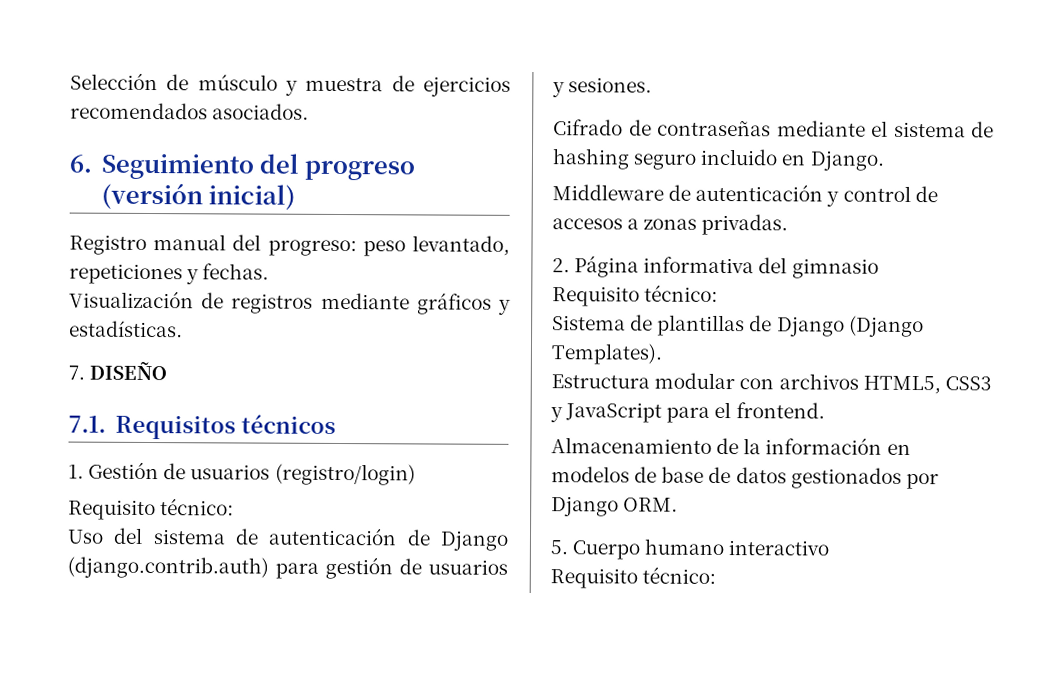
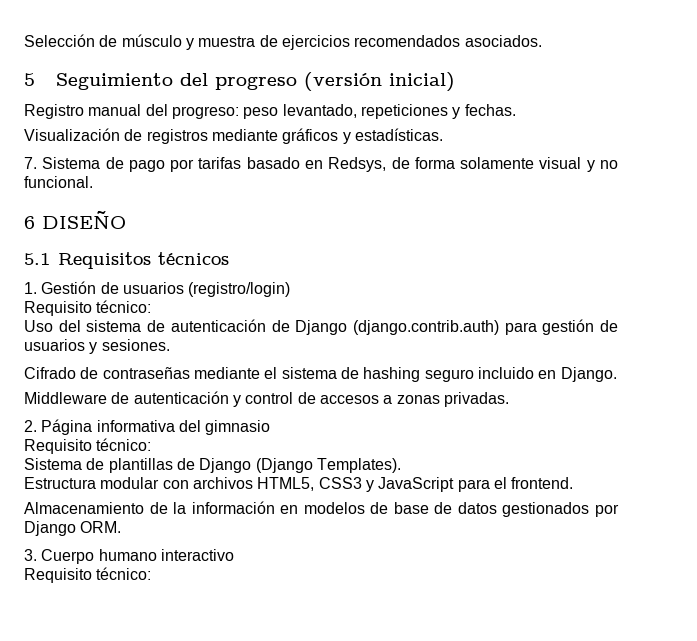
- 6. Seguimiento del progreso (versión inicial)
+ 5 Seguimiento del progreso (versión inicial)
- 7. DISEÑO
+ 7. Sistema de pago por tarifas basado en Redsys, de forma solamente visual y no funcional.
+ 6 DISEÑO
- 7.1. Requisitos técnicos
+ 5.1 Requisitos técnicos
- 5. Cuerpo humano interactivo
+ 3. Cuerpo humano interactivo

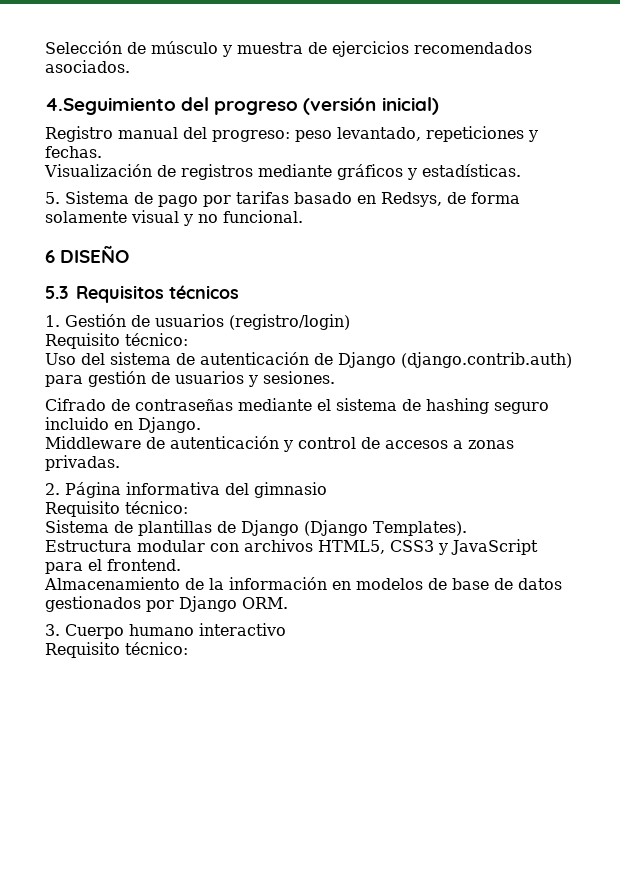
- 5 Seguimiento del progreso (versión inicial)
+ 4.Seguimiento del progreso (versión inicial)
- 7. Sistema de pago por tarifas basado en Redsys, de forma solamente visual y no funcional.
+ 5. Sistema de pago por tarifas basado en Redsys, de forma solamente visual y no funcional.
- 5.1 Requisitos técnicos
+ 5.3 Requisitos técnicos

